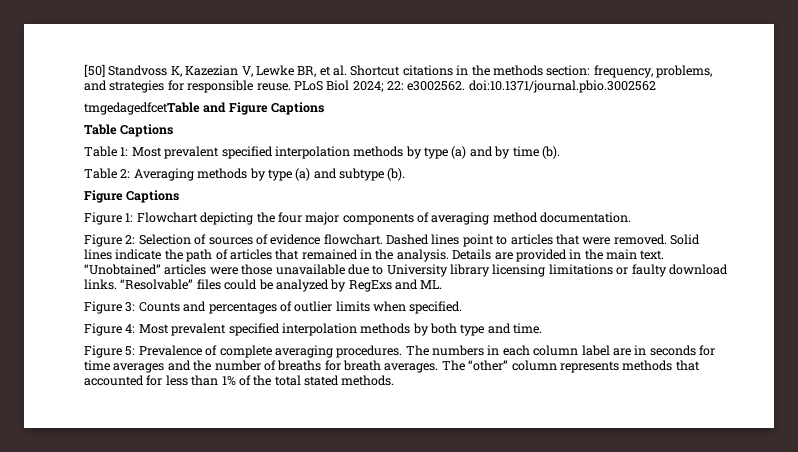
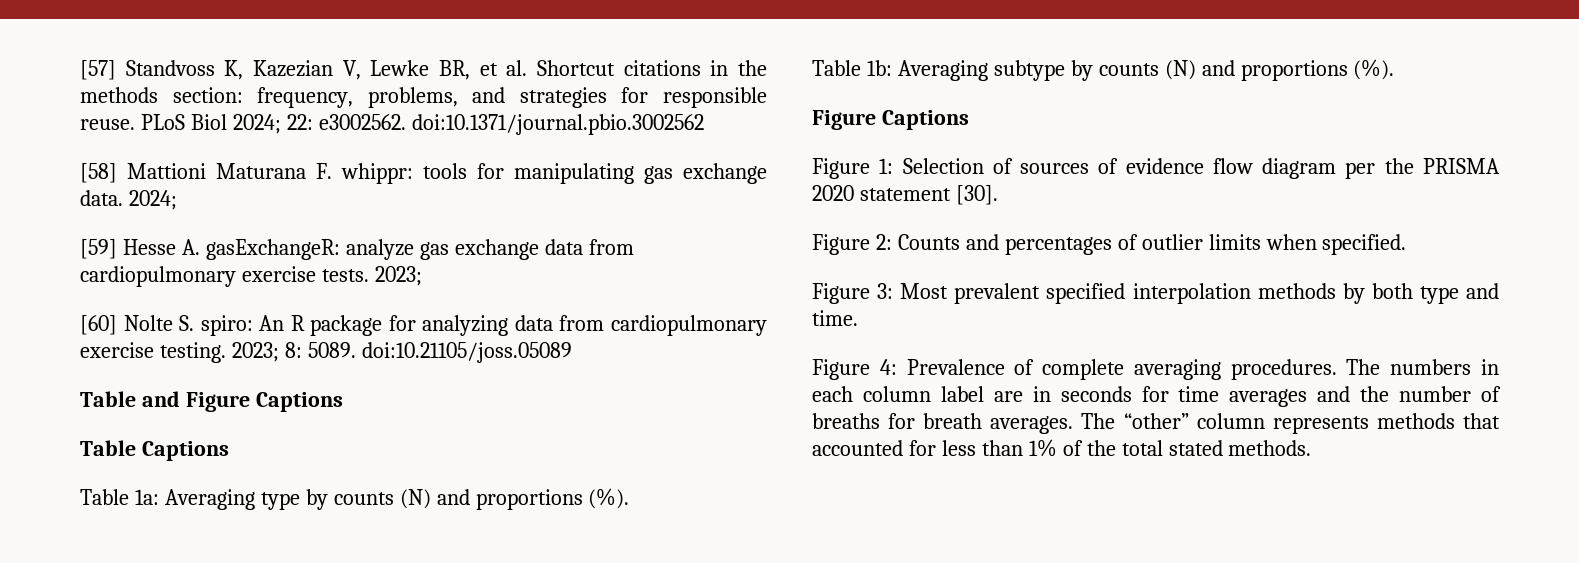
- [50] Standvoss K, Kazezian V, Lewke BR, et al. Shortcut citations in the methods section: frequency, problems, and strategies for responsible reuse.
+ [57] Standvoss K, Kazezian V, Lewke BR, et al. Shortcut citations in the methods section: frequency, problems, and strategies for responsible reuse.
- tmgedagedfcetTable and Figure Captions
+ [58] Mattioni Maturana F. whippr: tools for manipulating gas exchange data. 2024;
+ [59] Hesse A. gasExchangeR: analyze gas exchange data from cardiopulmonary exercise tests. 2023;
+ [60] Nolte S. spiro: An R package for analyzing data from cardiopulmonary exercise testing. 2023; 8: 5089. doi:10.21105/joss.05089
+ Table and Figure Captions
- Table 1: Most prevalent specified interpolation methods by type (a) and by time (b).
- Table 2: Averaging methods by type (a) and subtype (b).
+ Table 1a: Averaging type by counts (N) and proportions (%).
+ Table 1b: Averaging subtype by counts (N) and proportions (%).
  Figure Captions
- Figure 1: Flowchart depicting the four major components of averaging method documentation.
- Figure 2: Selection of sources of evidence flowchart. Dashed lines point to articles that were removed. Solid lines indicate the path of articles that remained in the analysis. Details are provided in the main text. “Unobtained” articles were those unavailable due to University library licensing limitations or faulty download links. “Resolvable” files could be analyzed by RegExs and ML.
- Figure 3: Counts and percentages of outlier limits when specified.
+ Figure 1: Selection of sources of evidence flow diagram per the PRISMA 2020 statement [30].
+ Figure 2: Counts and percentages of outlier limits when specified.
- Figure 4: Most prevalent specified interpolation methods by both type and time.
+ Figure 3: Most prevalent specified interpolation methods by both type and time.
- Figure 5: Prevalence of complete averaging procedures.
+ Figure 4: Prevalence of complete averaging procedures.

